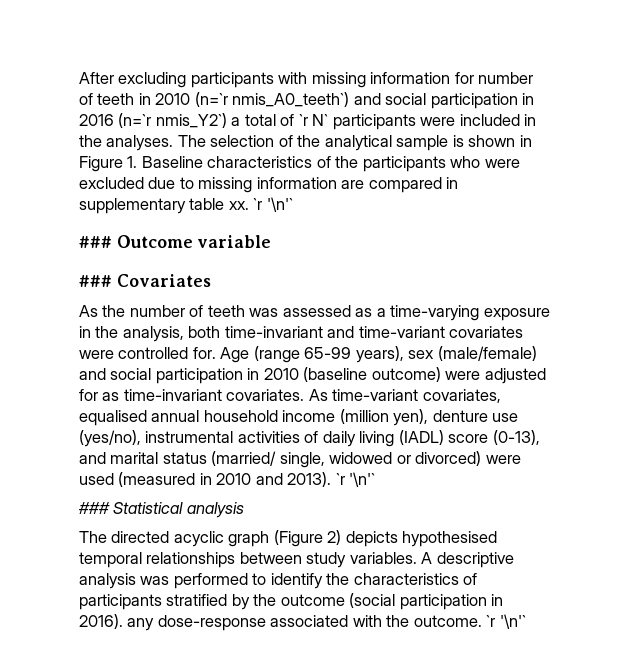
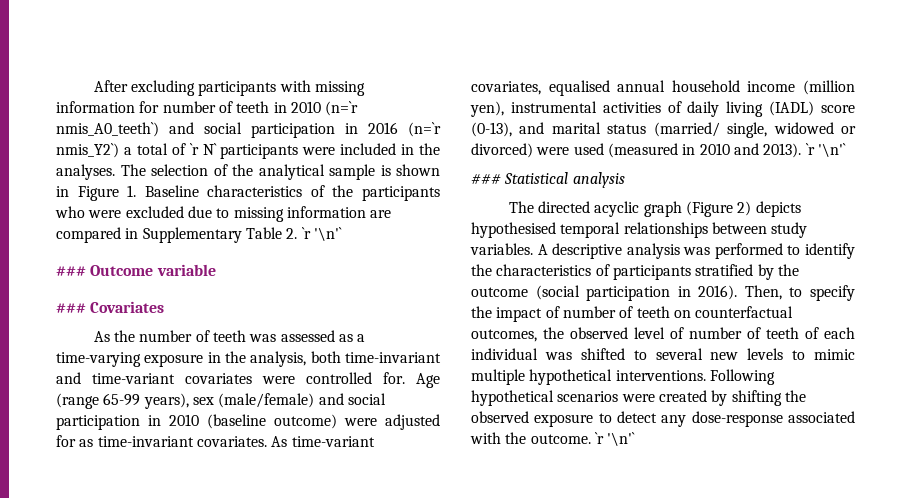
- The selection of the analytical sample is shown in Figure 1. Baseline characteristics of the participants who were excluded due to missing information are compared in supplementary table xx. `r '\n'`
+ The selection of the analytical sample is shown in Figure 1. Baseline characteristics of the participants who were excluded due to missing information are compared in Supplementary Table 2. `r '\n'`
- As time-variant covariates, equalised annual household income (million yen), denture use (yes/no), instrumental activities of daily living (IADL) score (0-13), and marital status (married/ single, widowed or divorced) were used (measured in 2010 and 2013).
+ As time-variant covariates, equalised annual household income (million yen), instrumental activities of daily living (IADL) score (0-13), and marital status (married/ single, widowed or divorced) were used (measured in 2010 and 2013).
- A descriptive analysis was performed to identify the characteristics of participants stratified by the outcome (social participation in 2016). any dose-response associated with the outcome.
+ A descriptive analysis was performed to identify the characteristics of participants stratified by the outcome (social participation in 2016). Then, to specify the impact of number of teeth on counterfactual outcomes, the observed level of number of teeth of each individual was shifted to several new levels to mimic multiple hypothetical interventions. Following hypothetical scenarios were created by shifting the observed exposure to detect any dose-response associated with the outcome.

